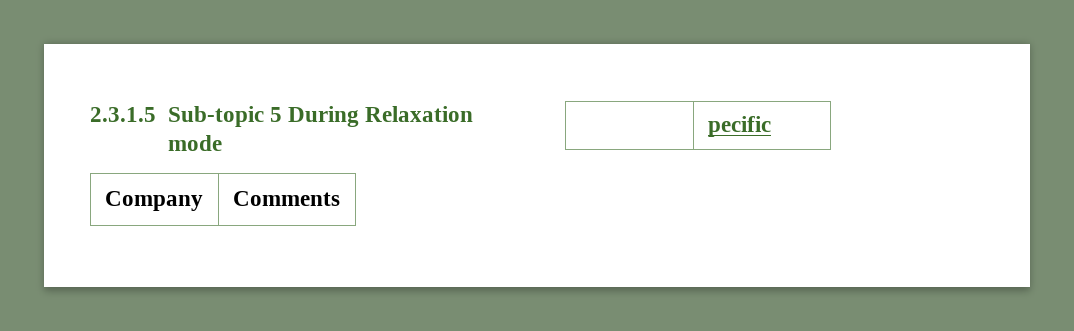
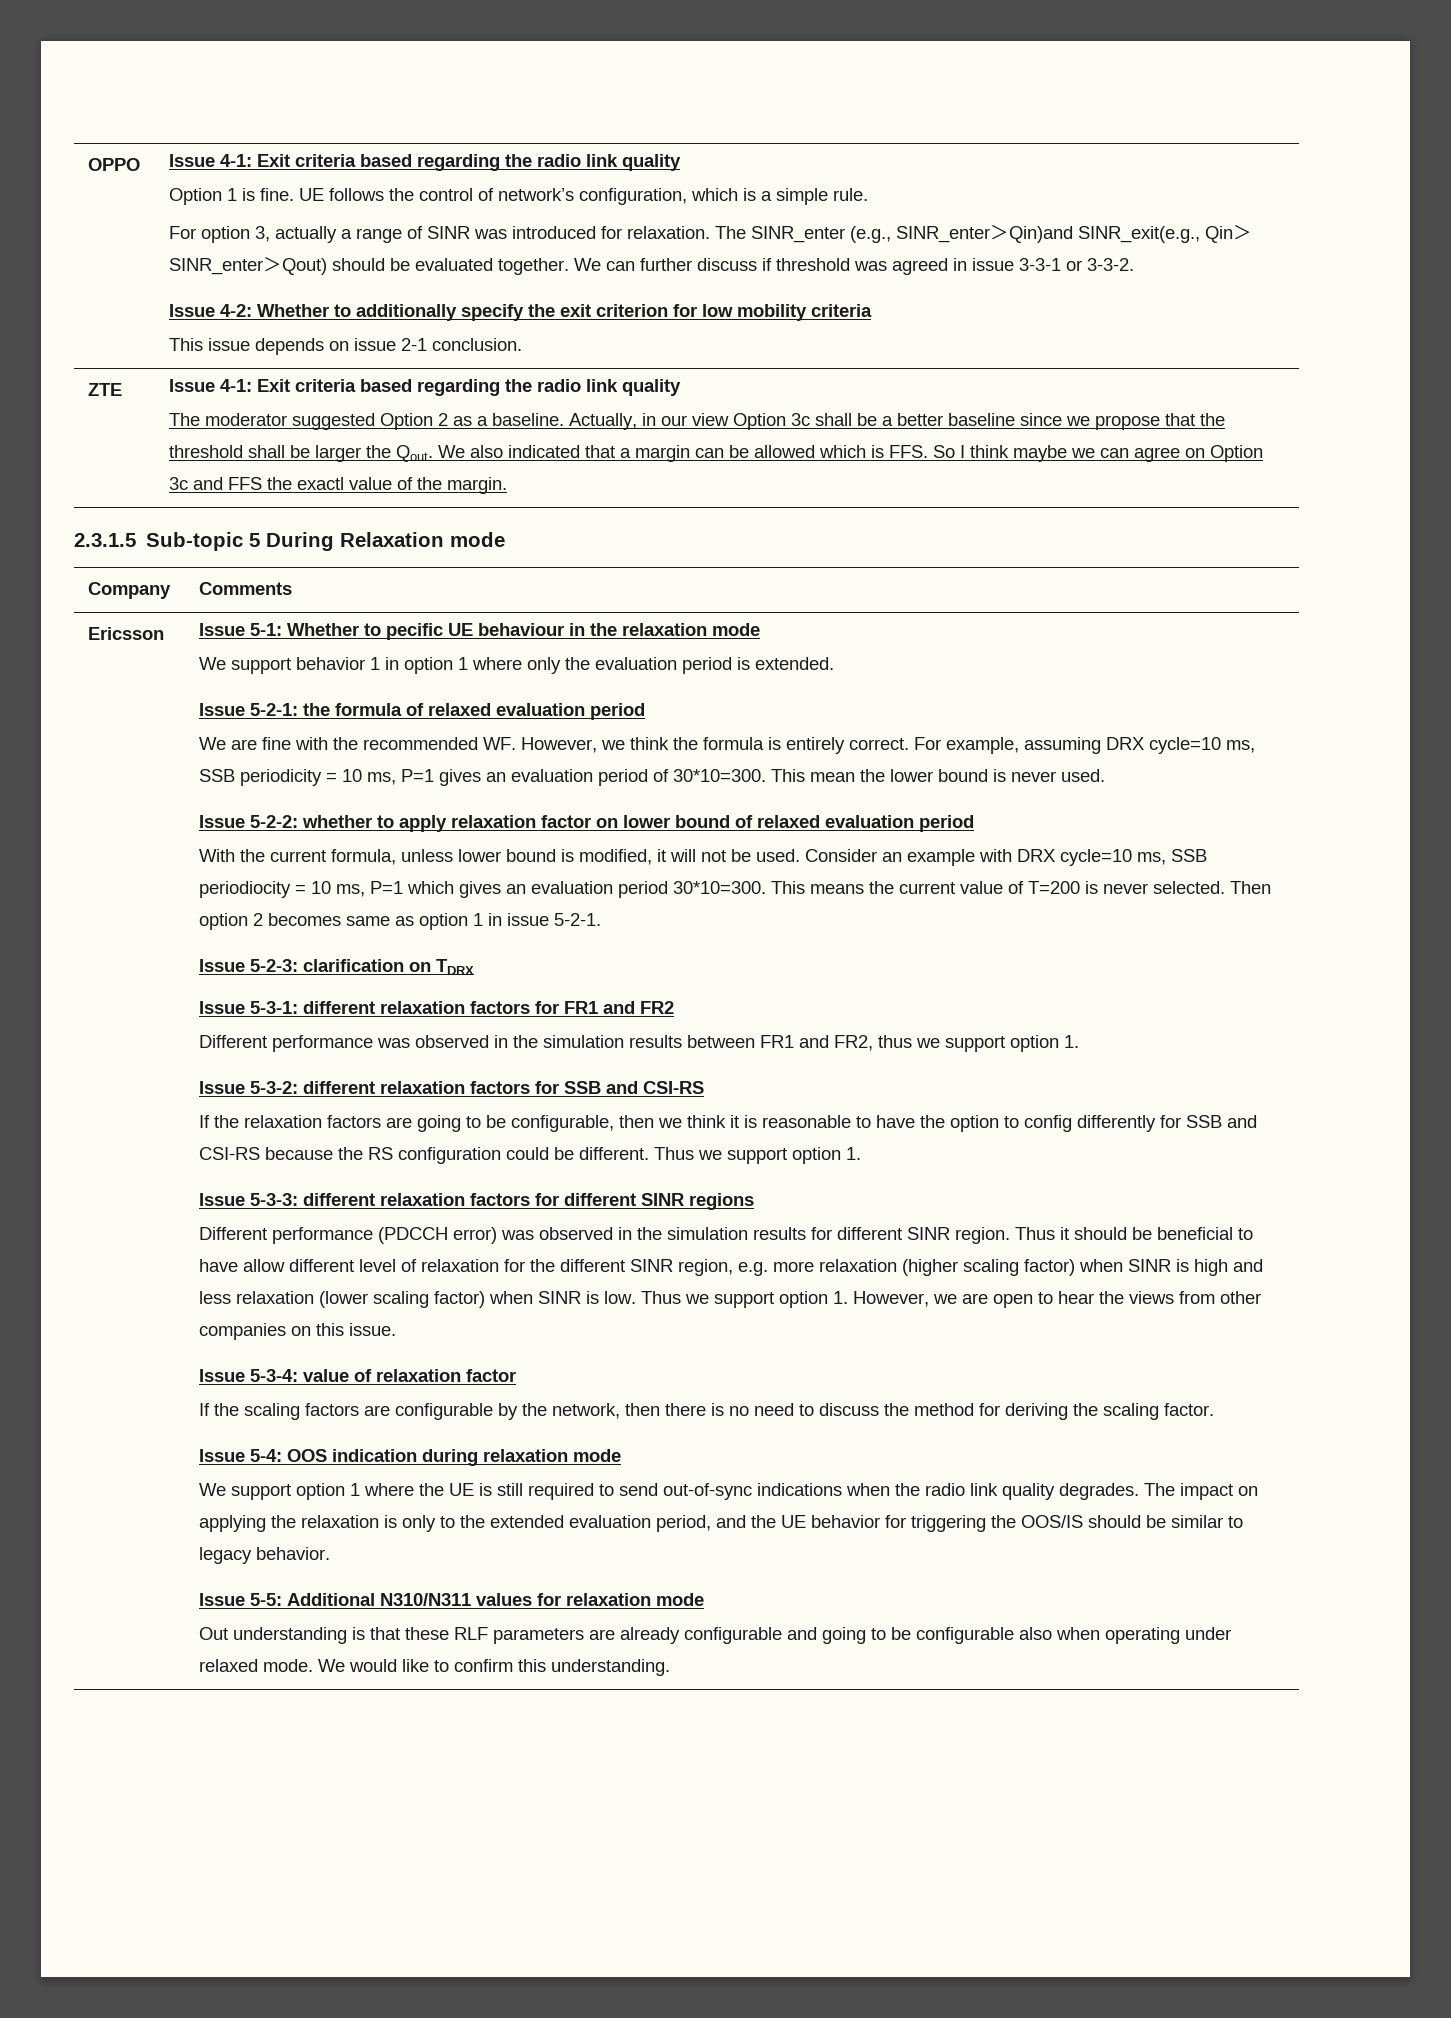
+ OPPO | Issue 4-1: Exit criteria based regarding the radio link quality
+ Option 1 is fine. UE follows the control of network’s configuration, which is a simple rule.
+ For option 3, actually a range of SINR was introduced for relaxation. The SINR_enter (e.g., SINR_enter＞Qin)and SINR_exit(e.g., Qin＞SINR_enter＞Qout) should be evaluated together. We can further discuss if threshold was agreed in issue 3-3-1 or 3-3-2.
+ Issue 4-2: Whether to additionally specify the exit criterion for low mobility criteria
+ This issue depends on issue 2-1 conclusion.
+ ZTE | Issue 4-1: Exit criteria based regarding the radio link quality
+ The moderator suggested Option 2 as a baseline. Actually, in our view Option 3c shall be a better baseline since we propose that the threshold shall be larger the Qout. We also indicated that a margin can be allowed which is FFS. So I think maybe we can agree on Option 3c and FFS the exactl value of the margin.
- pecific
+ Ericsson | Issue 5-1: Whether to pecific UE behaviour in the relaxation mode
+ We support behavior 1 in option 1 where only the evaluation period is extended.
+ Issue 5-2-1: the formula of relaxed evaluation period
+ We are fine with the recommended WF. However, we think the formula is entirely correct. For example, assuming DRX cycle=10 ms, SSB periodicity = 10 ms, P=1 gives an evaluation period of 30*10=300. This mean the lower bound is never used.
+ Issue 5-2-2: whether to apply relaxation factor on lower bound of relaxed evaluation period
+ With the current formula, unless lower bound is modified, it will not be used. Consider an example with DRX cycle=10 ms, SSB periodiocity = 10 ms, P=1 which gives an evaluation period 30*10=300. This means the current value of T=200 is never selected. Then option 2 becomes same as option 1 in issue 5-2-1.
+ Issue 5-2-3: clarification on TDRX
+ Issue 5-3-1: different relaxation factors for FR1 and FR2
+ Different performance was observed in the simulation results between FR1 and FR2, thus we support option 1.
+ Issue 5-3-2: different relaxation factors for SSB and CSI-RS
+ If the relaxation factors are going to be configurable, then we think it is reasonable to have the option to config differently for SSB and CSI-RS because the RS configuration could be different. Thus we support option 1.
+ Issue 5-3-3: different relaxation factors for different SINR regions
+ Different performance (PDCCH error) was observed in the simulation results for different SINR region. Thus it should be beneficial to have allow different level of relaxation for the different SINR region, e.g. more relaxation (higher scaling factor) when SINR is high and less relaxation (lower scaling factor) when SINR is low. Thus we support option 1. However, we are open to hear the views from other companies on this issue.
+ Issue 5-3-4: value of relaxation factor
+ If the scaling factors are configurable by the network, then there is no need to discuss the method for deriving the scaling factor.
+ Issue 5-4: OOS indication during relaxation mode
+ We support option 1 where the UE is still required to send out-of-sync indications when the radio link quality degrades. The impact on applying the relaxation is only to the extended evaluation period, and the UE behavior for triggering the OOS/IS should be similar to legacy behavior.
+ Issue 5-5: Additional N310/N311 values for relaxation mode
+ Out understanding is that these RLF parameters are already configurable and going to be configurable also when operating under relaxed mode. We would like to confirm this understanding.

